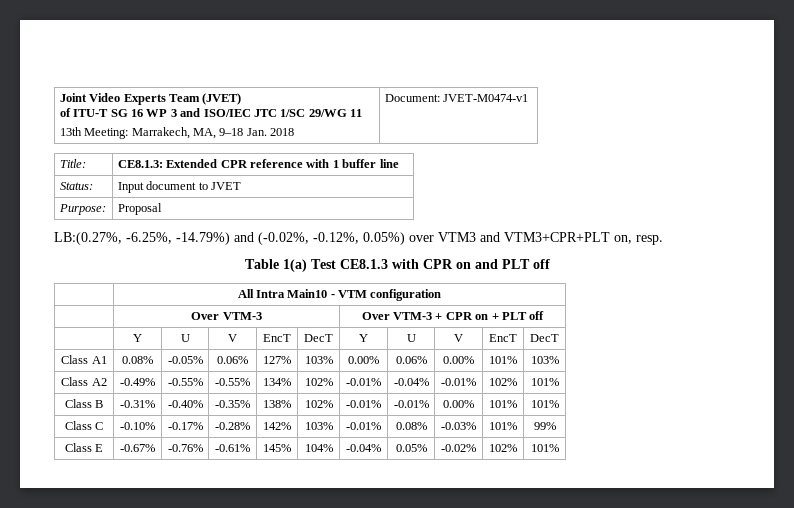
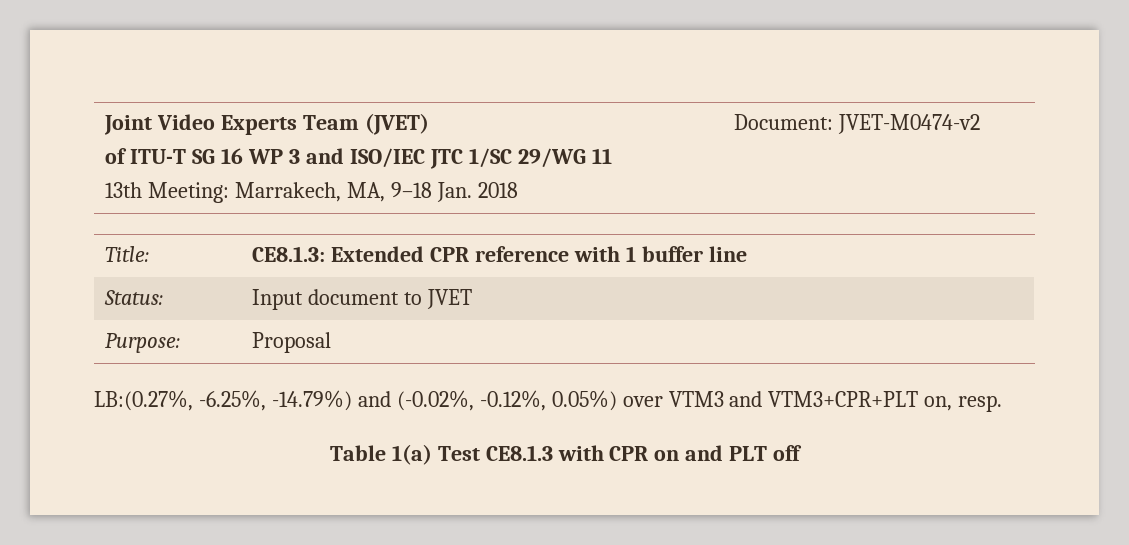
  Joint Video Experts Team (JVET)
  of ITU-T SG 16 WP 3 and ISO/IEC JTC 1/SC 29/WG 11
- 13th Meeting: Marrakech, MA, 9–18 Jan. 2018 | Document: JVET-M0474-v1
+ 13th Meeting: Marrakech, MA, 9–18 Jan. 2018 | Document: JVET-M0474-v2
- | All Intra Main10 - VTM configuration
- | Over VTM-3 | Over VTM-3 + CPR on + PLT off
- | Y | U | V | EncT | DecT | Y | U | V | EncT | DecT
- Class A1 | 0.08% | -0.05% | 0.06% | 127% | 103% | 0.00% | 0.06% | 0.00% | 101% | 103%
- Class A2 | -0.49% | -0.55% | -0.55% | 134% | 102% | -0.01% | -0.04% | -0.01% | 102% | 101%
- Class B | -0.31% | -0.40% | -0.35% | 138% | 102% | -0.01% | -0.01% | 0.00% | 101% | 101%
- Class C | -0.10% | -0.17% | -0.28% | 142% | 103% | -0.01% | 0.08% | -0.03% | 101% | 99%
- Class E | -0.67% | -0.76% | -0.61% | 145% | 104% | -0.04% | 0.05% | -0.02% | 102% | 101%

